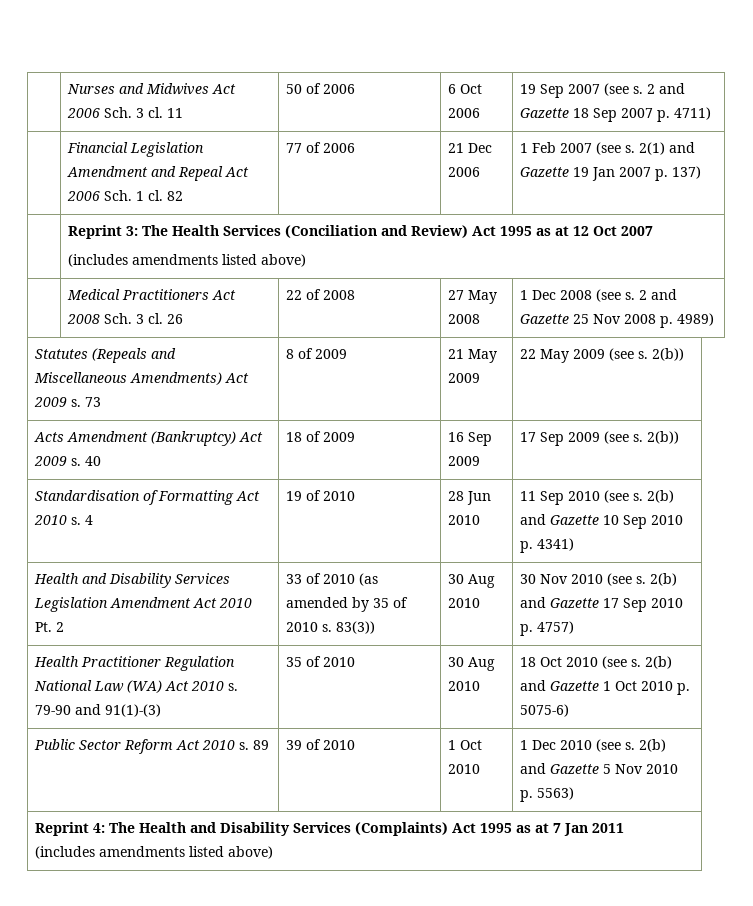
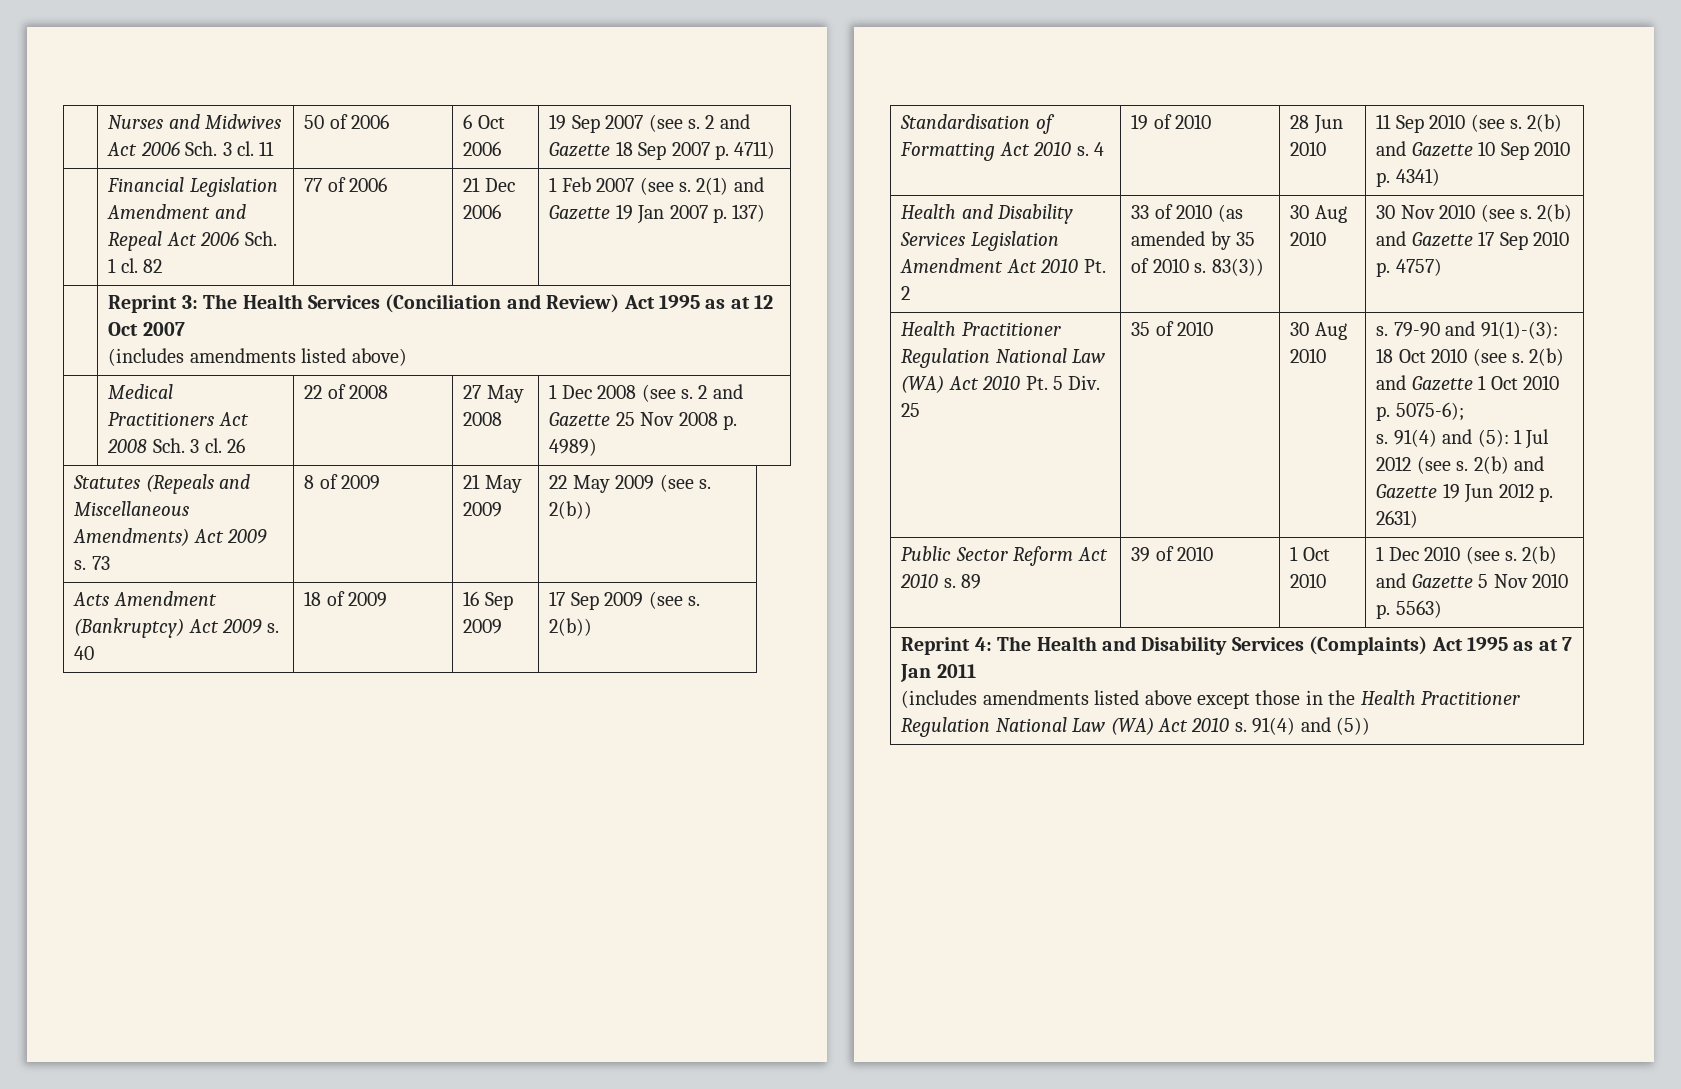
- Health Practitioner Regulation National Law (WA) Act 2010 s. 79-90 and 91(1)-(3)
+ Health Practitioner Regulation National Law (WA) Act 2010 Pt. 5 Div. 25
- 18 Oct 2010 (see s.
+ s. 79-90 and 91(1)-(3): 18 Oct 2010 (see s.
- 2(b) and Gazette 1 Oct 2010 p. 5075-6)
+ 2(b) and Gazette 1 Oct 2010 p. 5075-6);
+ s. 91(4) and (5): 1 Jul 2012 (see s. 2(b) and Gazette 19 Jun 2012 p. 2631)
  Reprint 4: The Health and Disability Services (Complaints) Act 1995 as at 7 Jan 2011
- (includes amendments listed above)
+ (includes amendments listed above except those in the Health Practitioner Regulation National Law (WA) Act 2010 s. 91(4) and (5))

